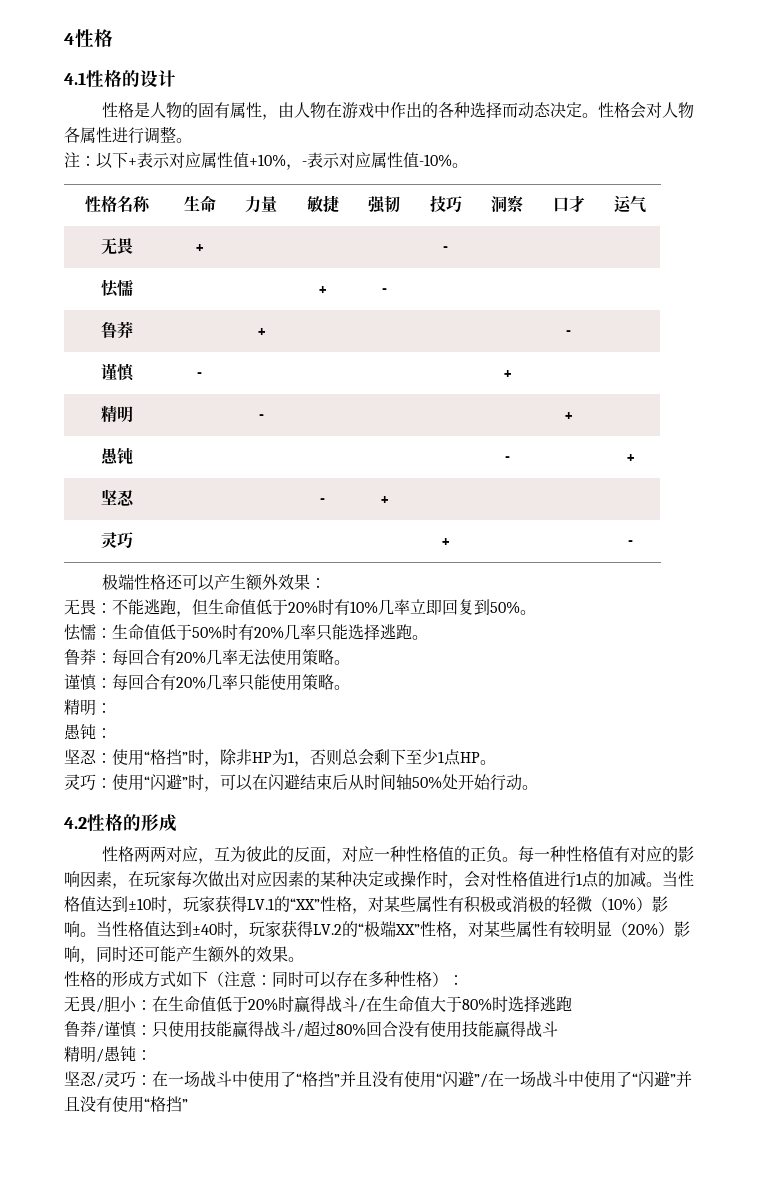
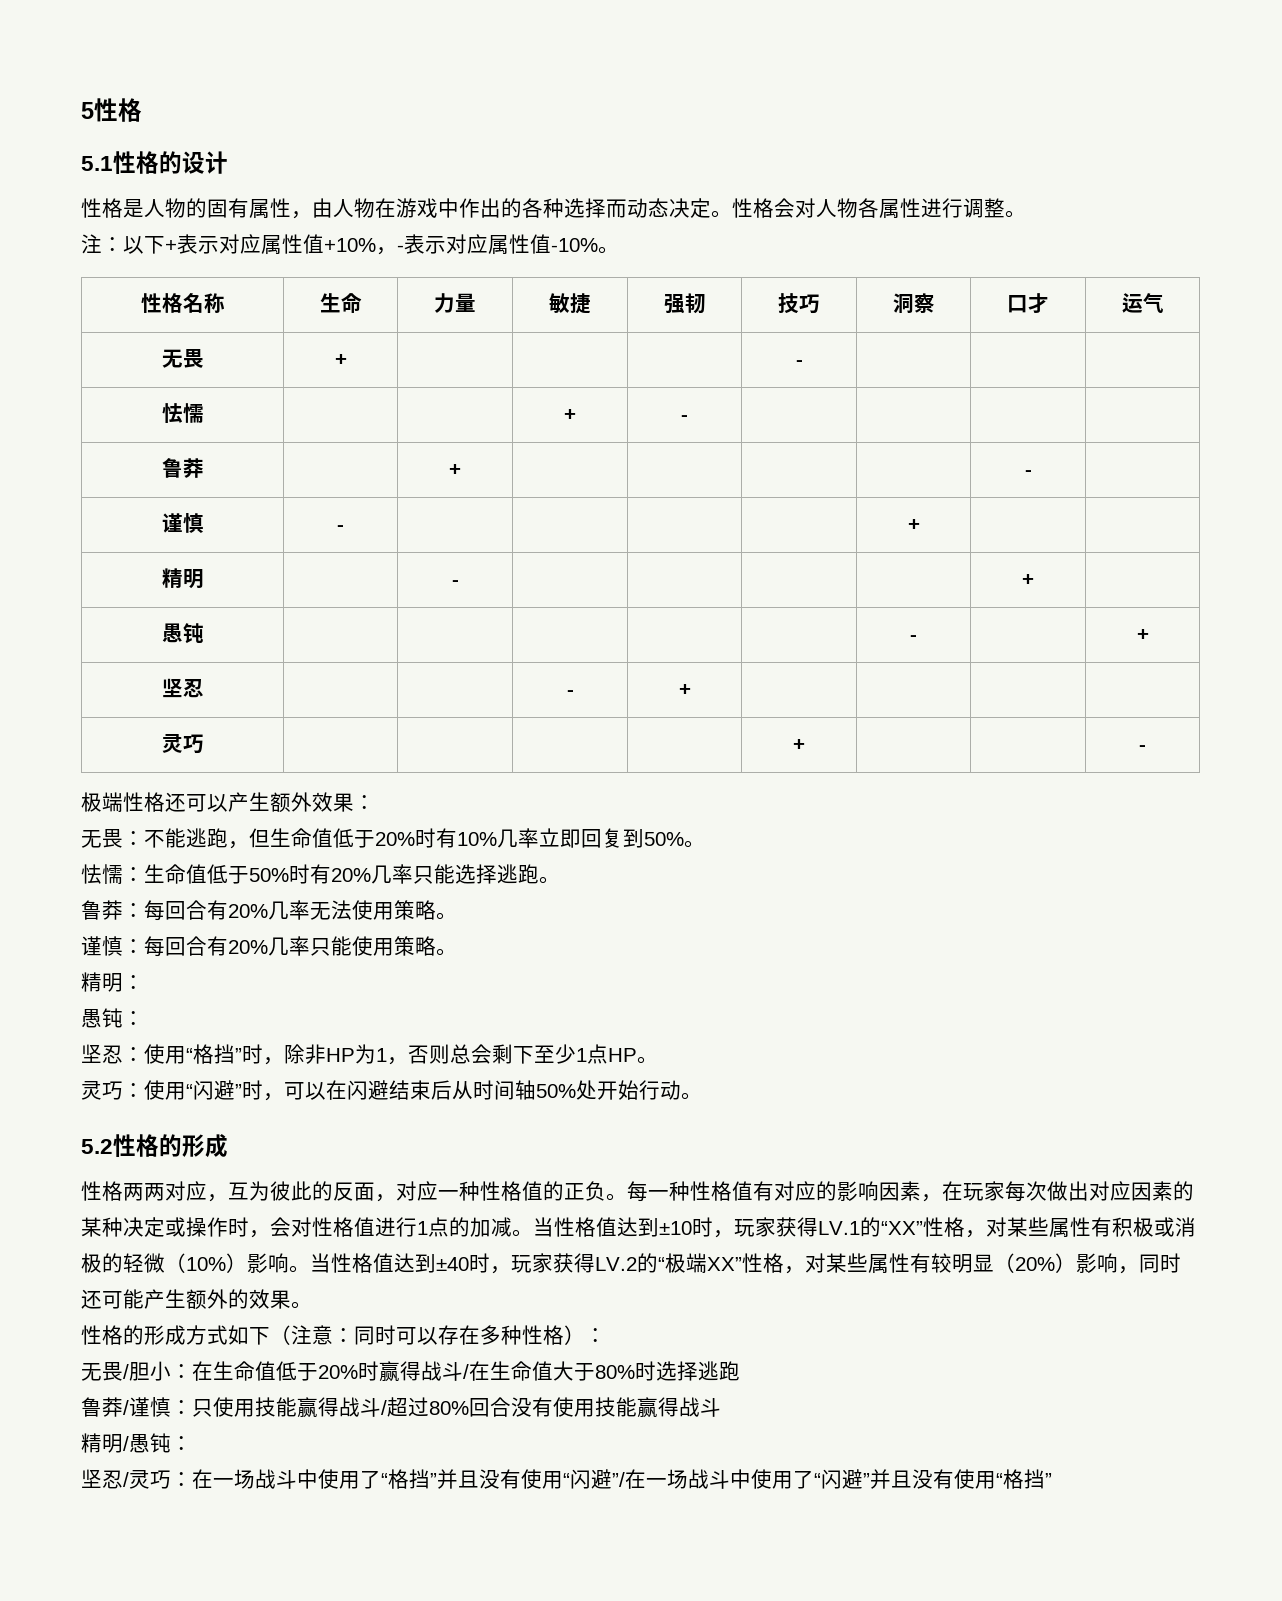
- 4性格
+ 5性格
- 4.1性格的设计
+ 5.1性格的设计
- 4.2性格的形成
+ 5.2性格的形成

